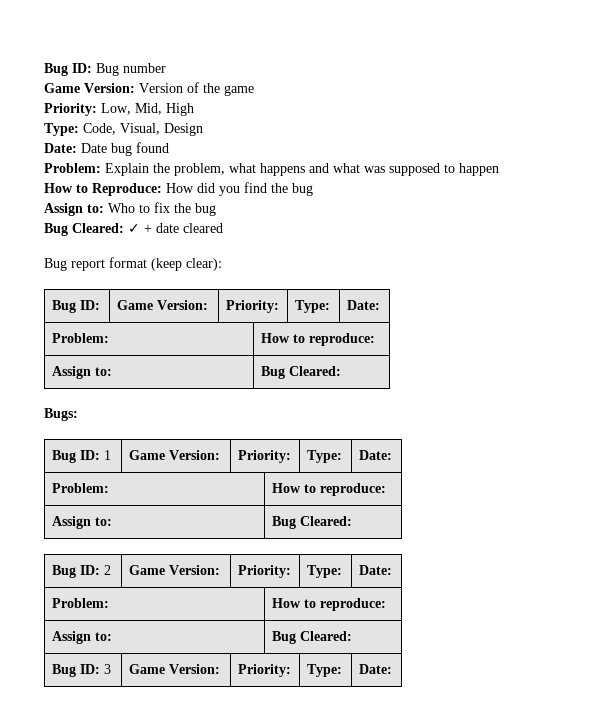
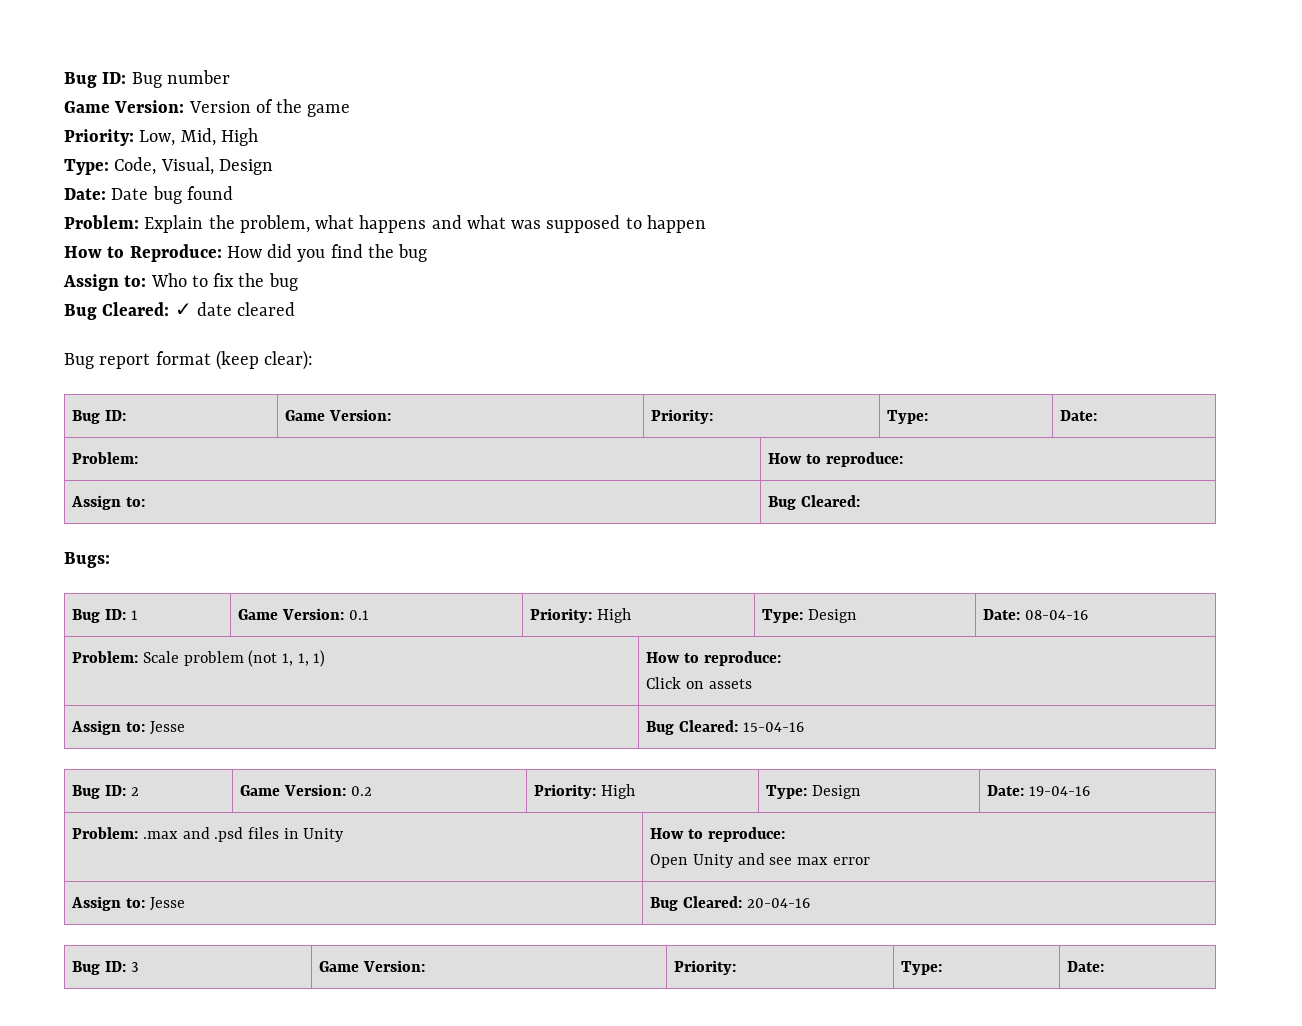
- Bug Cleared: ✓ + date cleared
+ Bug Cleared: ✓ date cleared
- Bug ID: 1 | Game Version: | Priority: | Type: | Date:
- Problem: | How to reproduce:
- Assign to: | Bug Cleared:
+ Bug ID: 1 | Game Version: 0.1 | Priority: High | Type: Design | Date: 08-04-16
+ Problem: Scale problem (not 1, 1, 1) | How to reproduce:
+ Click on assets
+ Assign to: Jesse | Bug Cleared: 15-04-16
- Bug ID: 2 | Game Version: | Priority: | Type: | Date:
- Problem: | How to reproduce:
- Assign to: | Bug Cleared:
+ Bug ID: 2 | Game Version: 0.2 | Priority: High | Type: Design | Date: 19-04-16
+ Problem: .max and .psd files in Unity | How to reproduce:
+ Open Unity and see max error
+ Assign to: Jesse | Bug Cleared: 20-04-16

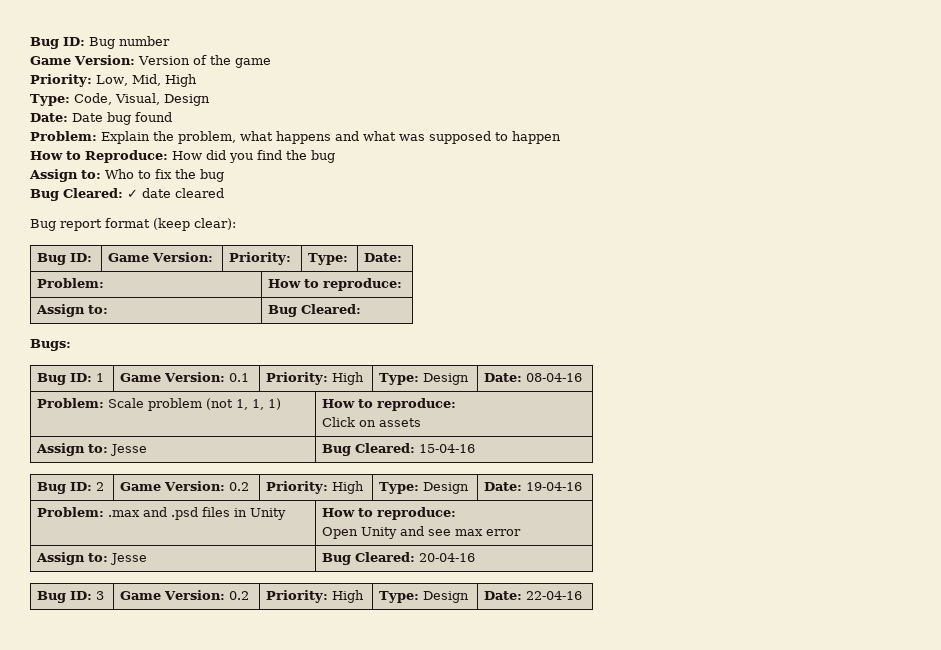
- Bug ID: 3 | Game Version: | Priority: | Type: | Date:
+ Bug ID: 3 | Game Version: 0.2 | Priority: High | Type: Design | Date: 22-04-16

